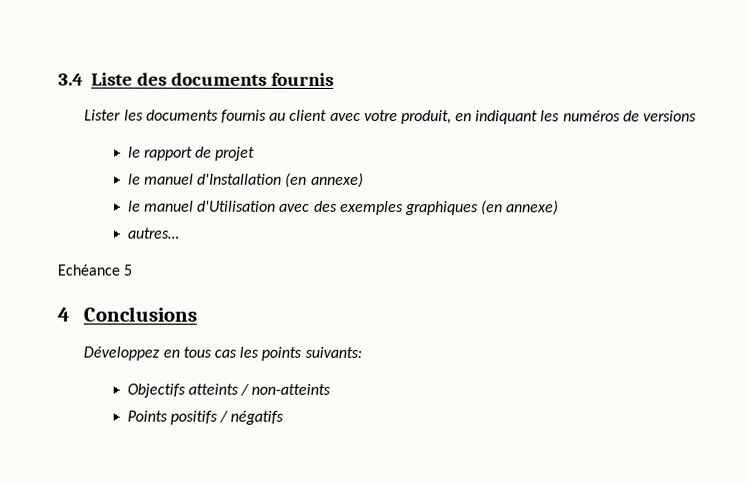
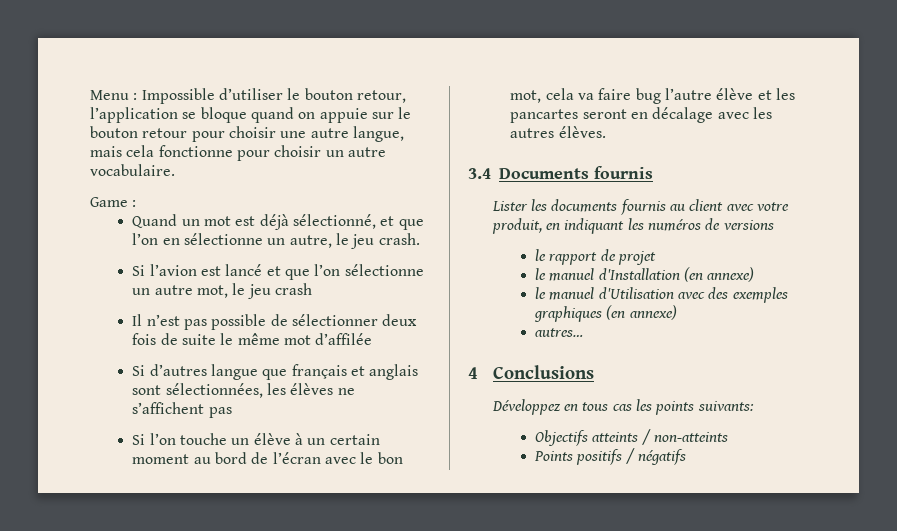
- 3.4 Liste des documents fournis
+ Menu : Impossible d’utiliser le bouton retour, l’application se bloque quand on appuie sur le bouton retour pour choisir une autre langue, mais cela fonctionne pour choisir un autre vocabulaire.
+ Game :
+ Quand un mot est déjà sélectionné, et que l’on en sélectionne un autre, le jeu crash.
+ Si l’avion est lancé et que l’on sélectionne un autre mot, le jeu crash
+ Il n’est pas possible de sélectionner deux fois de suite le même mot d’affilée
+ Si d’autres langue que français et anglais sont sélectionnées, les élèves ne s’affichent pas
+ Si l’on touche un élève à un certain moment au bord de l’écran avec le bon mot, cela va faire bug l’autre élève et les pancartes seront en décalage avec les autres élèves.
+ 3.4 Documents fournis
- Echéance 5

